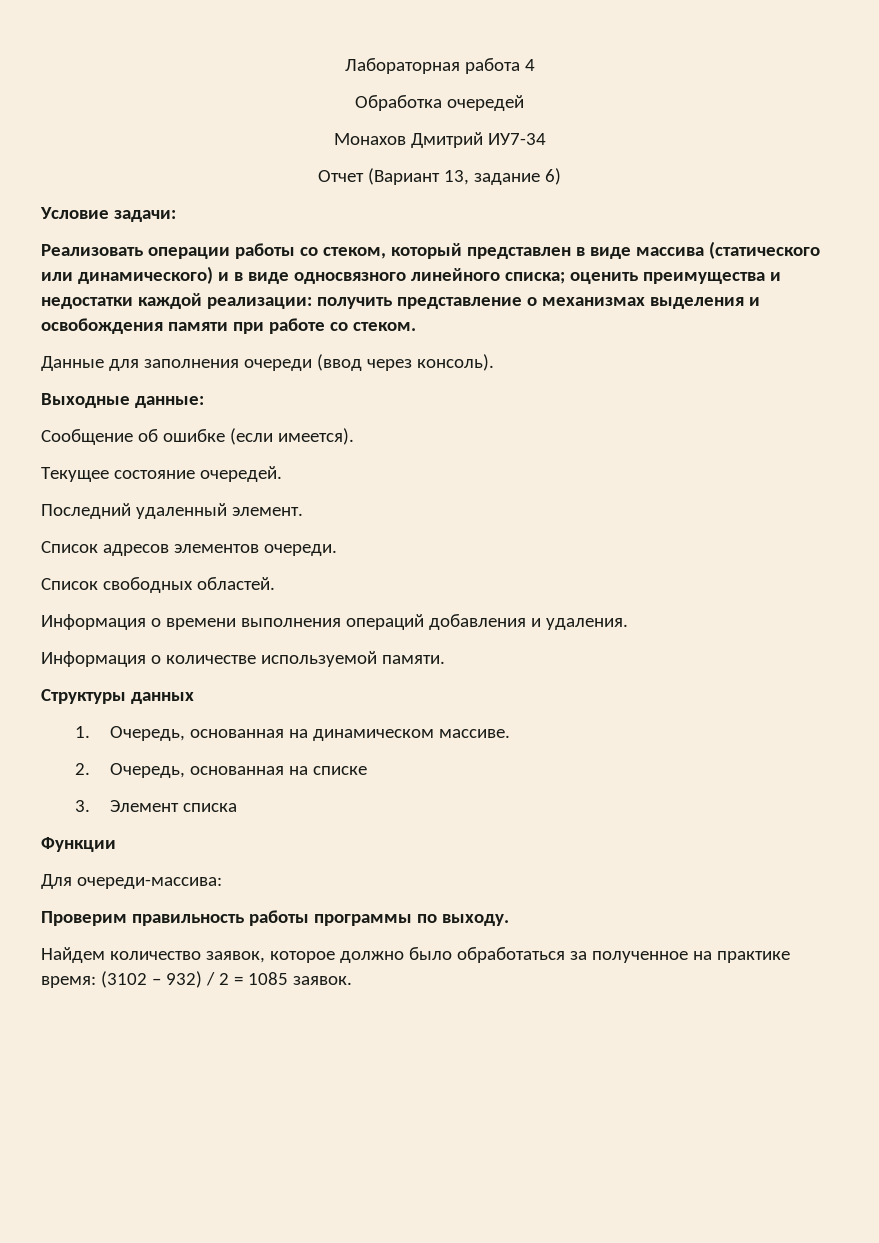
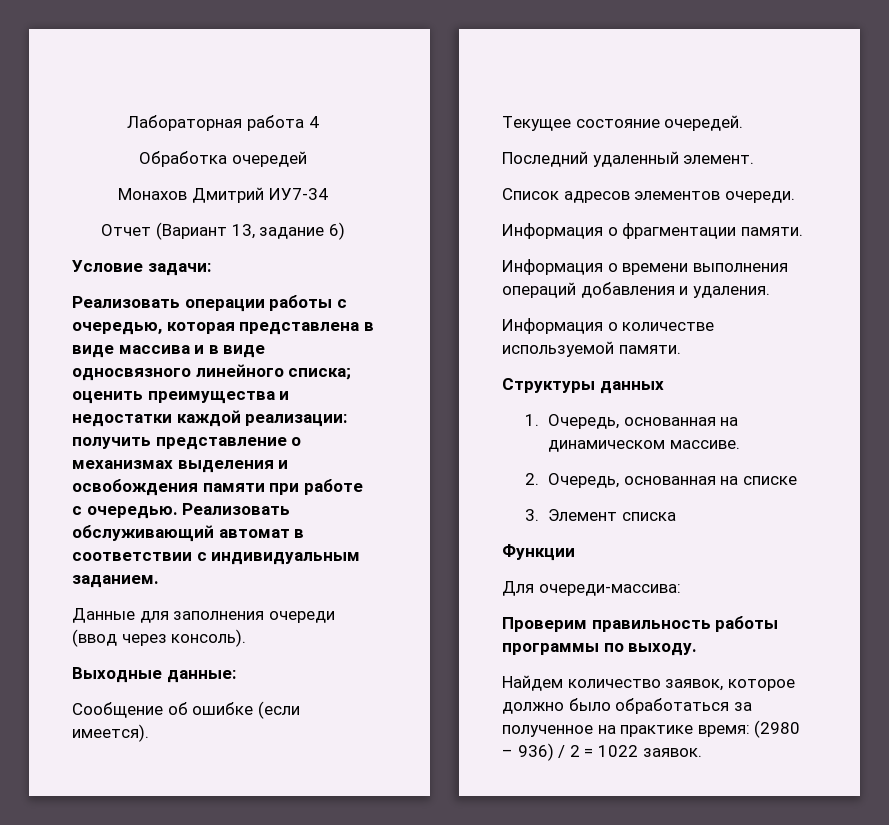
- Реализовать операции работы со стеком, который представлен в виде массива (статического или динамического) и в виде односвязного линейного списка; оценить преимущества и недостатки каждой реализации: получить представление о механизмах выделения и освобождения памяти при работе со стеком.
+ Реализовать операции работы с очередью, которая представлена в виде массива и в виде односвязного линейного списка; оценить преимущества и недостатки каждой реализации: получить представление о механизмах выделения и освобождения памяти при работе с очередью. Реализовать обслуживающий автомат в соответствии с индивидуальным заданием.
- Список свободных областей.
+ Информация о фрагментации памяти.
- Найдем количество заявок, которое должно было обработаться за полученное на практике время: (3102 – 932) / 2 = 1085 заявок.
+ Найдем количество заявок, которое должно было обработаться за полученное на практике время: (2980 – 936) / 2 = 1022 заявок.

